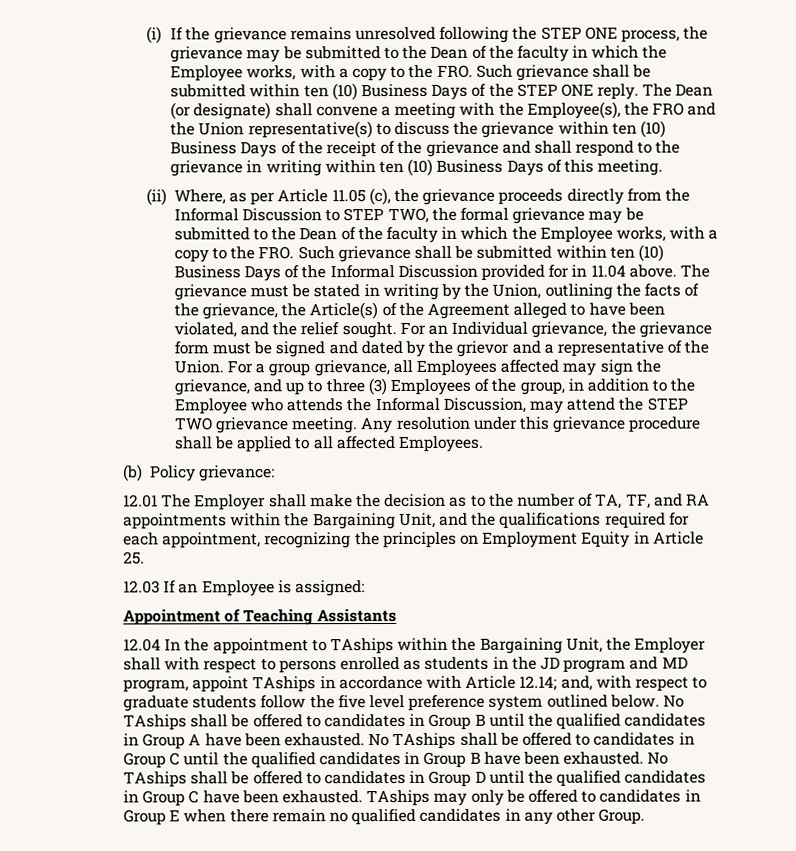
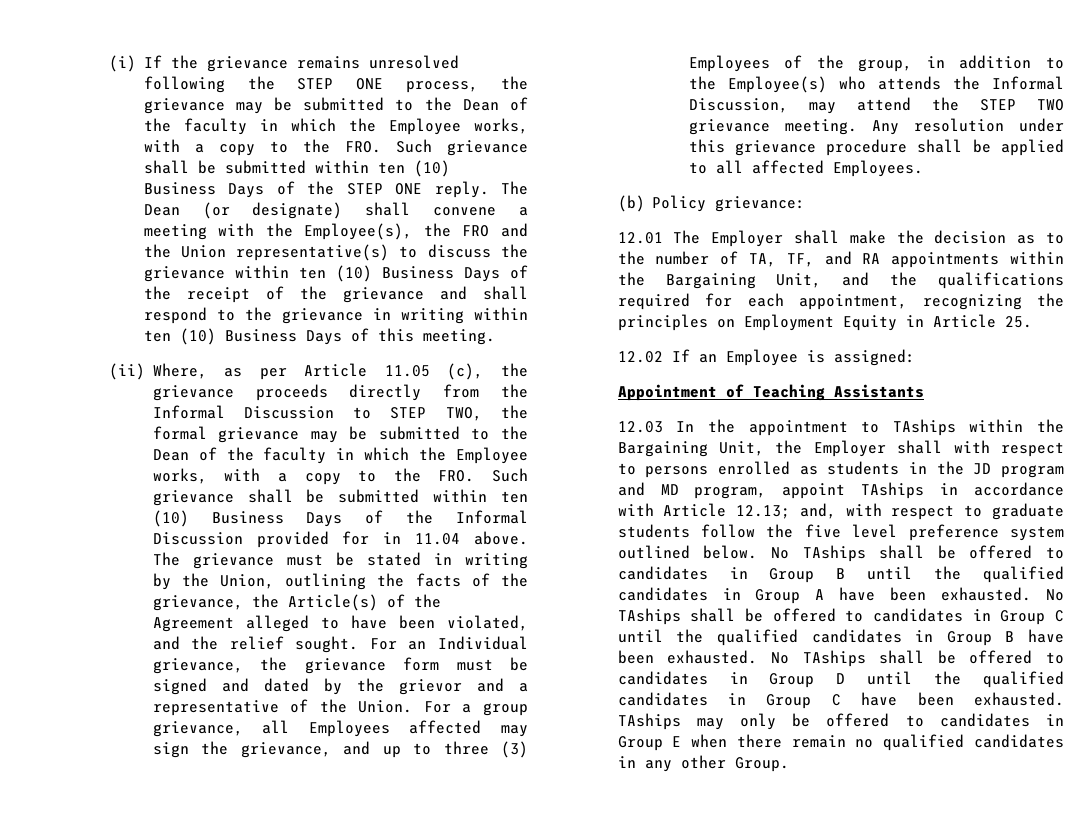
- For a group grievance, all Employees affected may sign the grievance, and up to three (3) Employees of the group, in addition to the Employee who attends the Informal Discussion, may attend the STEP TWO grievance meeting.
+ For a group grievance, all Employees affected may sign the grievance, and up to three (3) Employees of the group, in addition to the Employee(s) who attends the Informal Discussion, may attend the STEP TWO grievance meeting.
- 12.03 If an Employee is assigned:
+ 12.02 If an Employee is assigned:
- 12.04 In the appointment to TAships within the Bargaining Unit, the Employer shall with respect to persons enrolled as students in the JD program and MD program, appoint TAships in accordance with Article 12.14; and, with respect to graduate students follow the five level preference system outlined below.
+ 12.03 In the appointment to TAships within the Bargaining Unit, the Employer shall with respect to persons enrolled as students in the JD program and MD program, appoint TAships in accordance with Article 12.13; and, with respect to graduate students follow the five level preference system outlined below.

